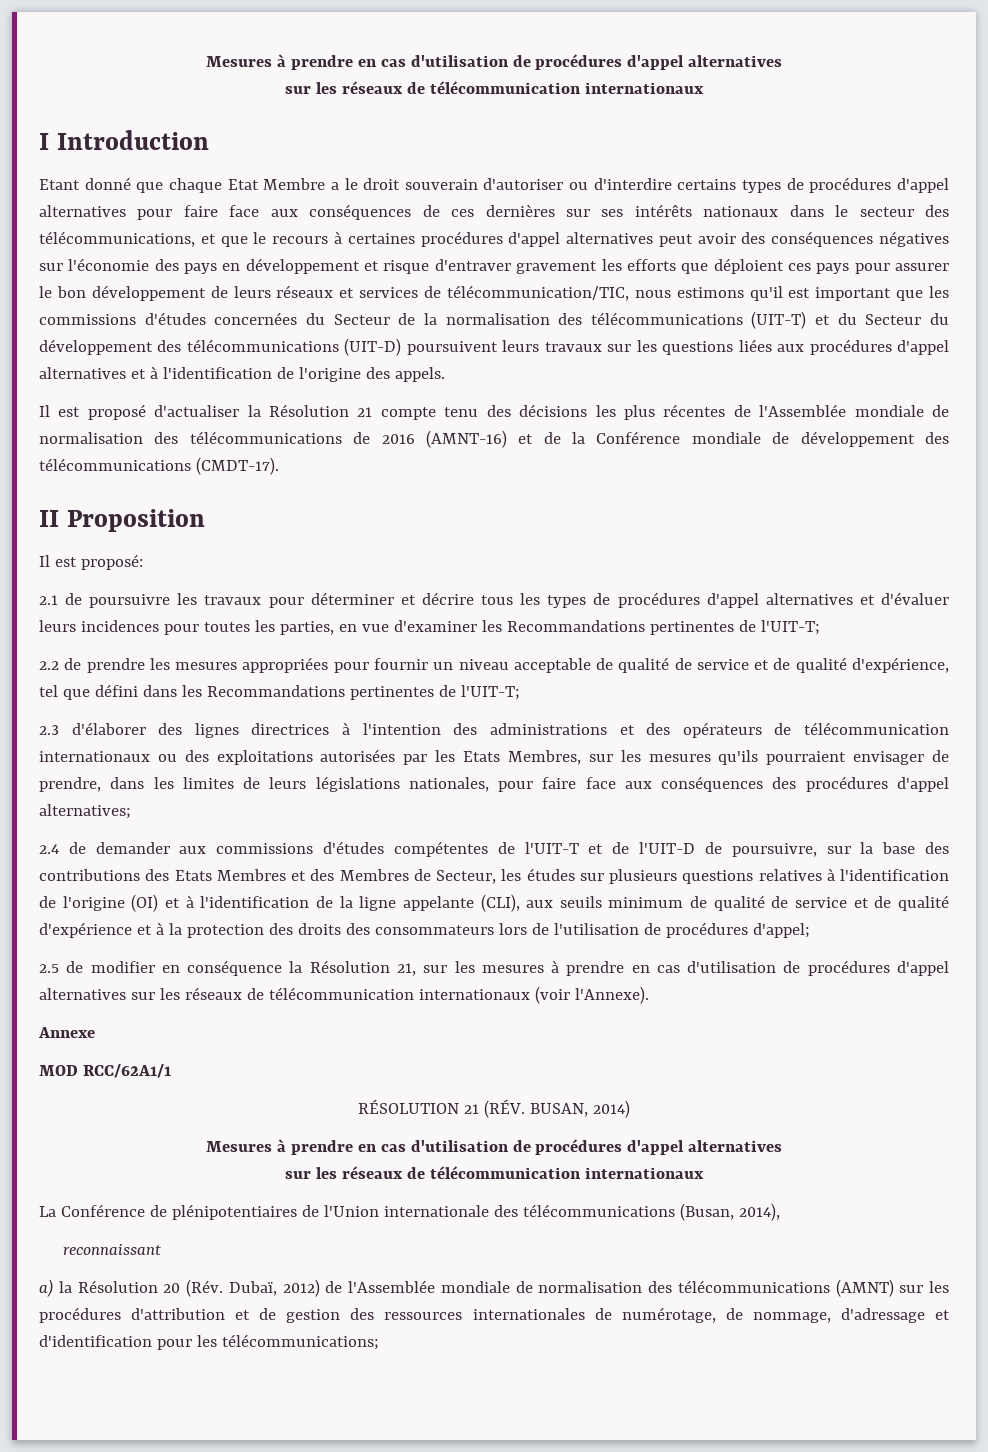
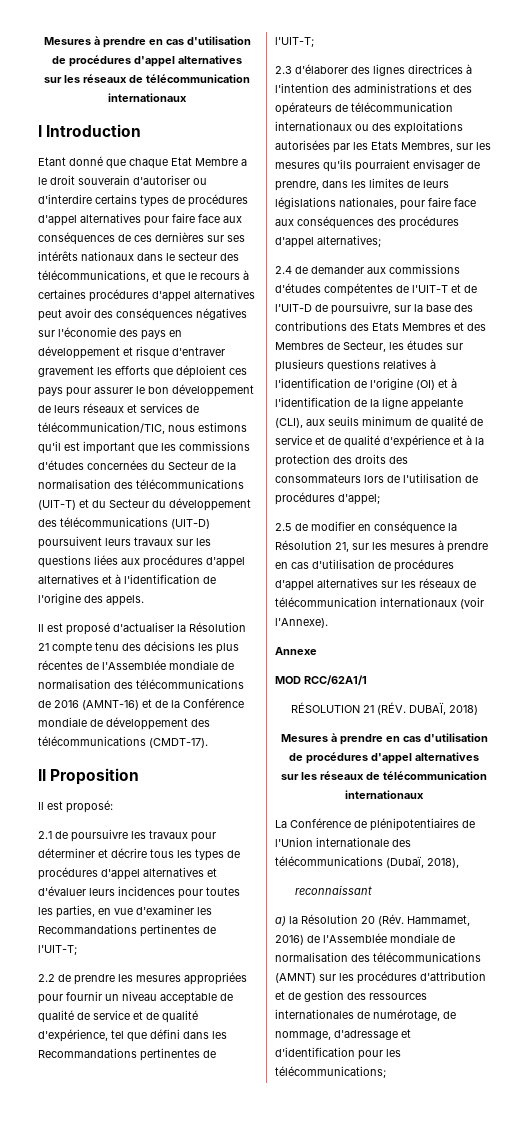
- RÉSOLUTION 21 (RÉV. BUSAN, 2014)
+ RÉSOLUTION 21 (RÉV. DUBAÏ, 2018)
- La Conférence de plénipotentiaires de l'Union internationale des télécommunications (Busan, 2014),
+ La Conférence de plénipotentiaires de l'Union internationale des télécommunications (Dubaï, 2018),
- a) la Résolution 20 (Rév. Dubaï, 2012) de l'Assemblée mondiale de normalisation des télécommunications (AMNT) sur les procédures d'attribution et de gestion des ressources internationales de numérotage, de nommage, d'adressage et d'identification pour les télécommunications;
+ a) la Résolution 20 (Rév. Hammamet, 2016) de l'Assemblée mondiale de normalisation des télécommunications (AMNT) sur les procédures d'attribution et de gestion des ressources internationales de numérotage, de nommage, d'adressage et d'identification pour les télécommunications;

